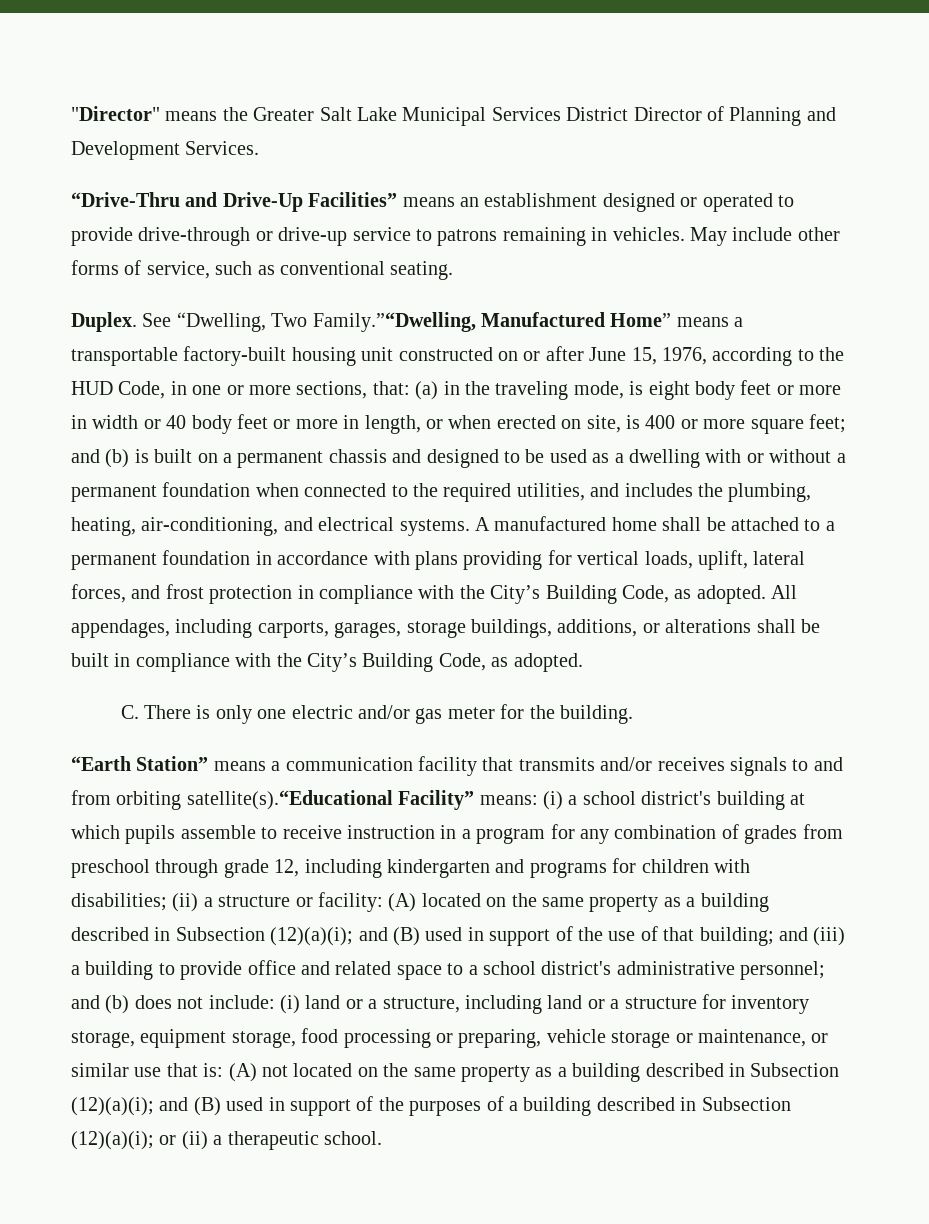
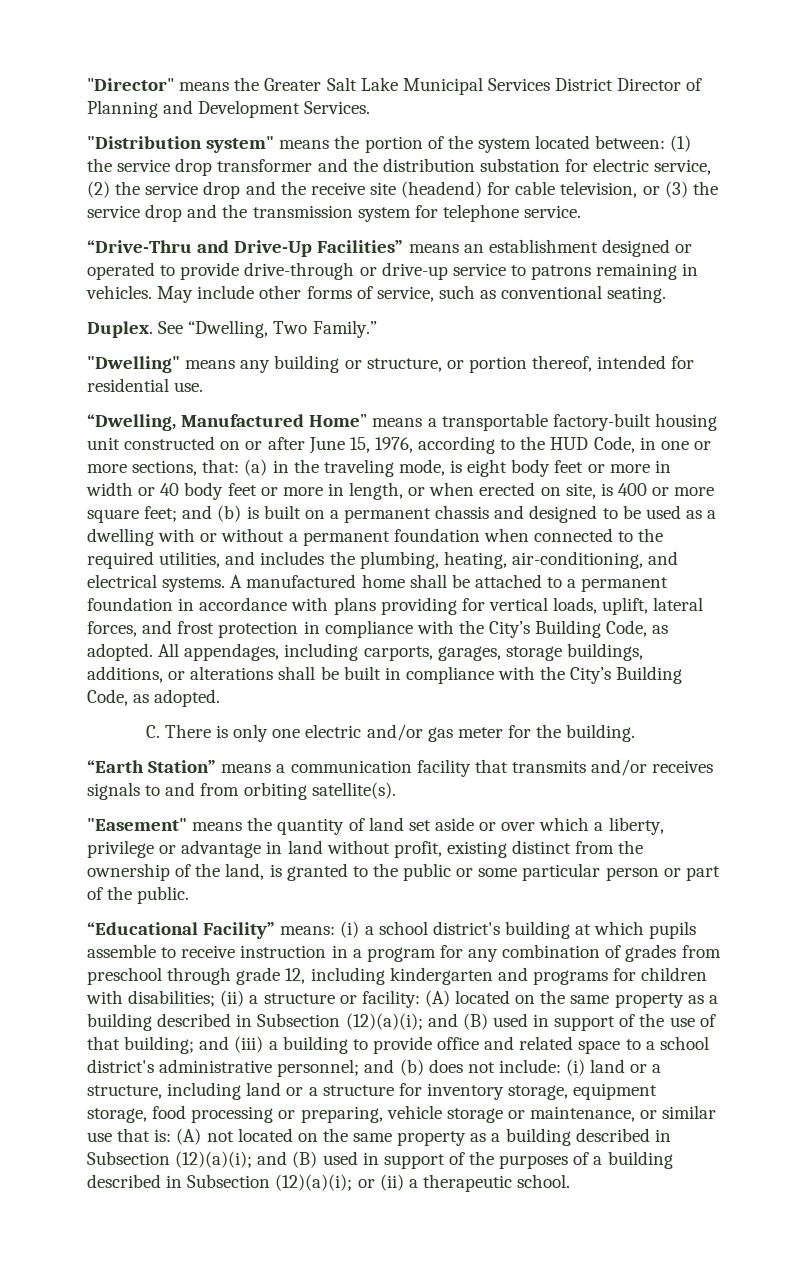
+ "Distribution system" means the portion of the system located between: (1) the service drop transformer and the distribution substation for electric service, (2) the service drop and the receive site (headend) for cable television, or (3) the service drop and the transmission system for telephone service.
- See “Dwelling, Two Family.”“Dwelling, Manufactured Home” means a transportable factory-built housing unit constructed on or after June 15, 1976, according to the HUD Code, in one or more sections, that:
+ See “Dwelling, Two Family.”
+ "Dwelling" means any building or structure, or portion thereof, intended for residential use.
+ “Dwelling, Manufactured Home” means a transportable factory-built housing unit constructed on or after June 15, 1976, according to the HUD Code, in one or more sections, that:
- “Earth Station” means a communication facility that transmits and/or receives signals to and from orbiting satellite(s).“Educational Facility” means:
+ “Earth Station” means a communication facility that transmits and/or receives signals to and from orbiting satellite(s).
+ "Easement" means the quantity of land set aside or over which a liberty, privilege or advantage in land without profit, existing distinct from the ownership of the land, is granted to the public or some particular person or part of the public.
+ “Educational Facility” means:

